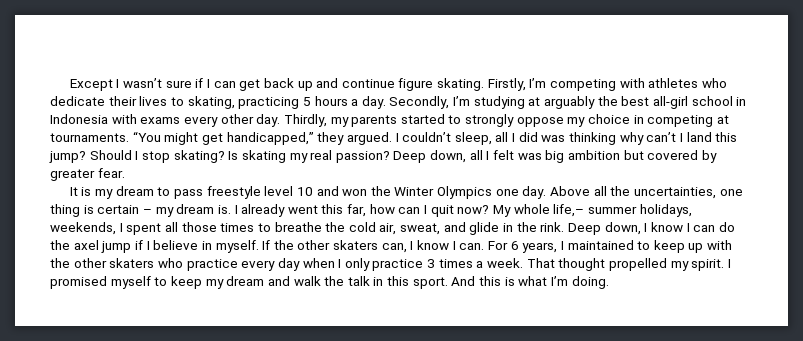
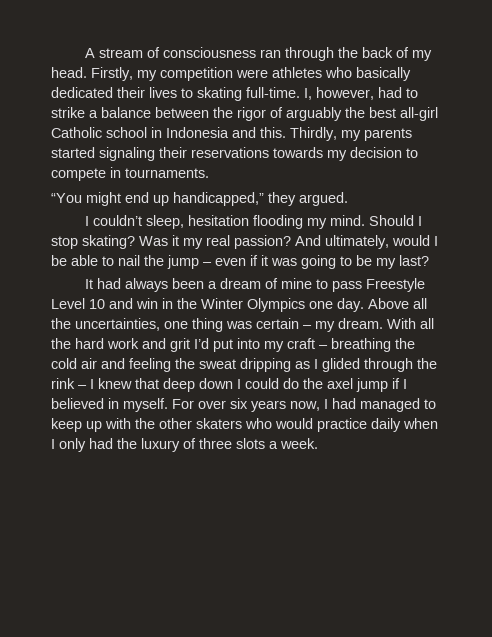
- Except I wasn’t sure if I can get back up and continue figure skating. Firstly, I’m competing with athletes who dedicate their lives to skating, practicing 5 hours a day. Secondly, I’m studying at arguably the best all-girl school in Indonesia with exams every other day. Thirdly, my parents started to strongly oppose my choice in competing at tournaments. “You might get handicapped,” they argued. I couldn’t sleep, all I did was thinking why can’t I land this jump?
+ A stream of consciousness ran through the back of my head. Firstly, my competition were athletes who basically dedicated their lives to skating full-time. I, however, had to strike a balance between the rigor of arguably the best all-girl Catholic school in Indonesia and this. Thirdly, my parents started signaling their reservations towards my decision to compete in tournaments.
+ “You might end up handicapped,” they argued.
+ I couldn’t sleep, hesitation flooding my mind.
- Is skating my real passion?
+ Was it my real passion?
- Deep down, all I felt was big ambition but covered by greater fear.
- It is my dream to pass freestyle level 10 and won the Winter Olympics one day.
+ And ultimately, would I be able to nail the jump – even if it was going to be my last?
+ It had always been a dream of mine to pass Freestyle Level 10 and win in the Winter Olympics one day.
- Above all the uncertainties, one thing is certain – my dream is. I already went this far, how can I quit now? My whole life,– summer holidays, weekends, I spent all those times to breathe the cold air, sweat, and glide in the rink. Deep down, I know I can do the axel jump if I believe in myself.
+ Above all the uncertainties, one thing was certain – my dream. With all the hard work and grit I’d put into my craft – breathing the cold air and feeling the sweat dripping as I glided through the rink – I knew that deep down I could do the axel jump if I believed in myself.
- If the other skaters can, I know I can. For 6 years, I maintained to keep up with the other skaters who practice every day when I only practice 3 times a week. That thought propelled my spirit. I promised myself to keep my dream and walk the talk in this sport. And this is what I’m doing.
+ For over six years now, I had managed to keep up with the other skaters who would practice daily when I only had the luxury of three slots a week.

